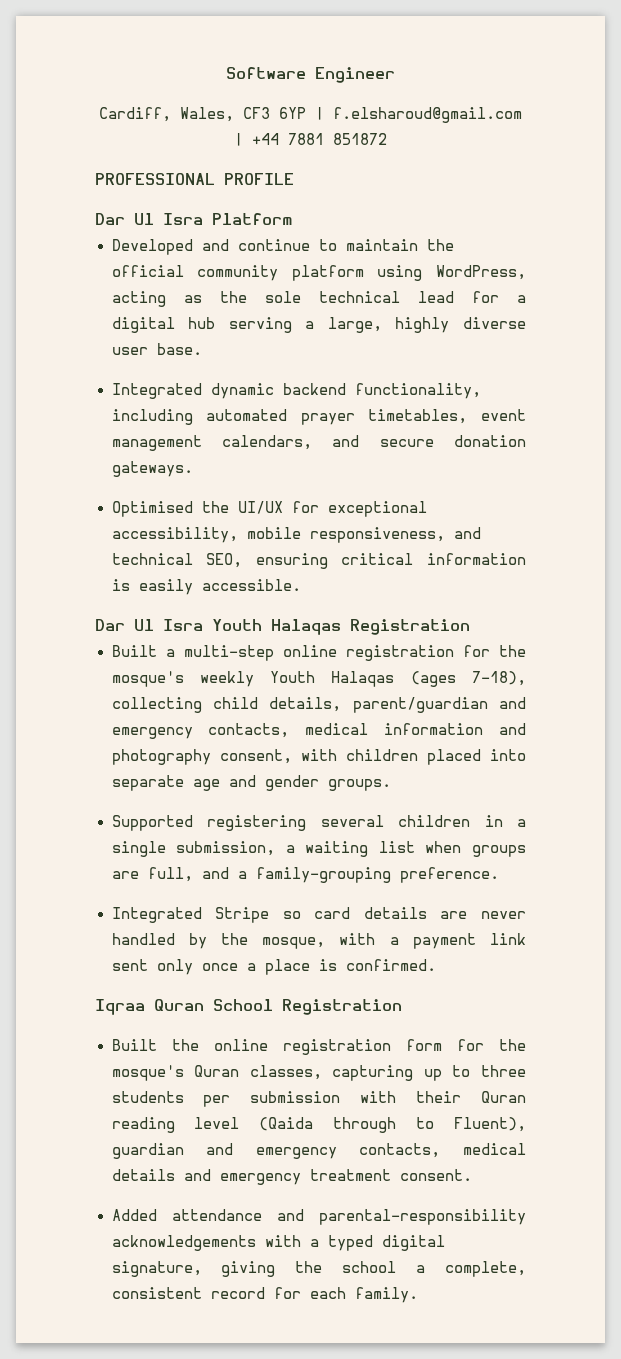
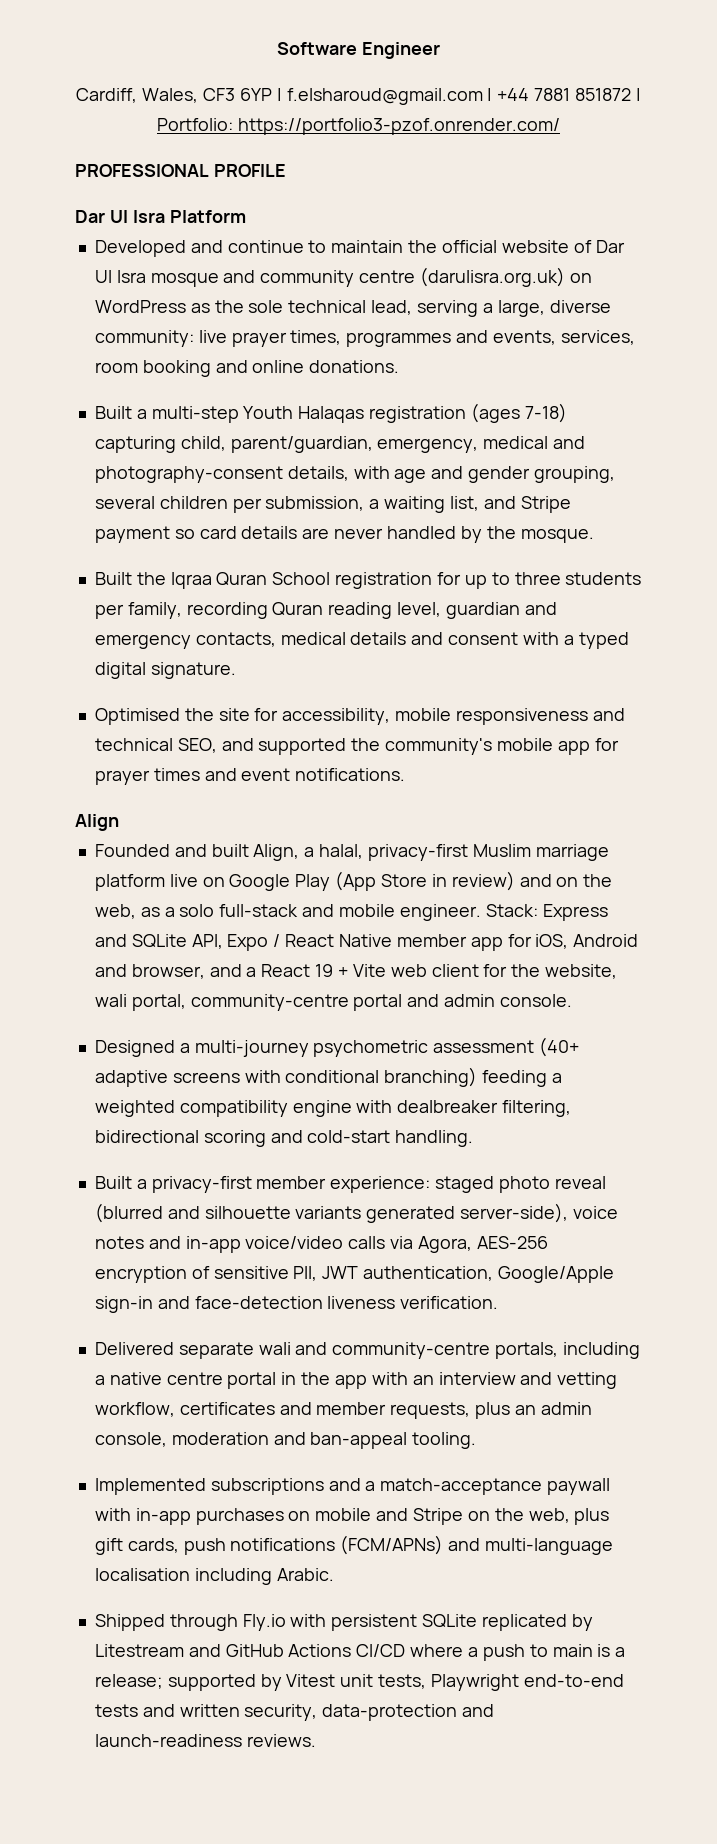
- Cardiff, Wales, CF3 6YP | f.elsharoud@gmail.com | +44 7881 851872
+ Cardiff, Wales, CF3 6YP | f.elsharoud@gmail.com | +44 7881 851872 | Portfolio: https://portfolio3-pzof.onrender.com/
- Developed and continue to maintain the official community platform using WordPress, acting as the sole technical lead for a digital hub serving a large, highly diverse user base.
- Integrated dynamic backend functionality, including automated prayer timetables, event management calendars, and secure donation gateways.
- Optimised the UI/UX for exceptional accessibility, mobile responsiveness, and technical SEO, ensuring critical information is easily accessible.
- Dar Ul Isra Youth Halaqas Registration
- Built a multi-step online registration for the mosque's weekly Youth Halaqas (ages 7-18), collecting child details, parent/guardian and emergency contacts, medical information and photography consent, with children placed into separate age and gender groups.
- Supported registering several children in a single submission, a waiting list when groups are full, and a family-grouping preference.
- Integrated Stripe so card details are never handled by the mosque, with a payment link sent only once a place is confirmed.
- Iqraa Quran School Registration
- Built the online registration form for the mosque's Quran classes, capturing up to three students per submission with their Quran reading level (Qaida through to Fluent), guardian and emergency contacts, medical details and emergency treatment consent.
- Added attendance and parental-responsibility acknowledgements with a typed digital signature, giving the school a complete, consistent record for each family.
+ Developed and continue to maintain the official website of Dar Ul Isra mosque and community centre (darulisra.org.uk) on WordPress as the sole technical lead, serving a large, diverse community: live prayer times, programmes and events, services, room booking and online donations.
+ Built a multi-step Youth Halaqas registration (ages 7-18) capturing child, parent/guardian, emergency, medical and photography-consent details, with age and gender grouping, several children per submission, a waiting list, and Stripe payment so card details are never handled by the mosque.
+ Built the Iqraa Quran School registration for up to three students per family, recording Quran reading level, guardian and emergency contacts, medical details and consent with a typed digital signature.
+ Optimised the site for accessibility, mobile responsiveness and technical SEO, and supported the community's mobile app for prayer times and event notifications.
+ Align
+ Founded and built Align, a halal, privacy-first Muslim marriage platform live on Google Play (App Store in review) and on the web, as a solo full-stack and mobile engineer. Stack: Express and SQLite API, Expo / React Native member app for iOS, Android and browser, and a React 19 + Vite web client for the website, wali portal, community-centre portal and admin console.
+ Designed a multi-journey psychometric assessment (40+ adaptive screens with conditional branching) feeding a weighted compatibility engine with dealbreaker filtering, bidirectional scoring and cold-start handling.
+ Built a privacy-first member experience: staged photo reveal (blurred and silhouette variants generated server-side), voice notes and in-app voice/video calls via Agora, AES-256 encryption of sensitive PII, JWT authentication, Google/Apple sign-in and face-detection liveness verification.
+ Delivered separate wali and community-centre portals, including a native centre portal in the app with an interview and vetting workflow, certificates and member requests, plus an admin console, moderation and ban-appeal tooling.
+ Implemented subscriptions and a match-acceptance paywall with in-app purchases on mobile and Stripe on the web, plus gift cards, push notifications (FCM/APNs) and multi-language localisation including Arabic.
+ Shipped through Fly.io with persistent SQLite replicated by Litestream and GitHub Actions CI/CD where a push to main is a release; supported by Vitest unit tests, Playwright end-to-end tests and written security, data-protection and launch-readiness reviews.

